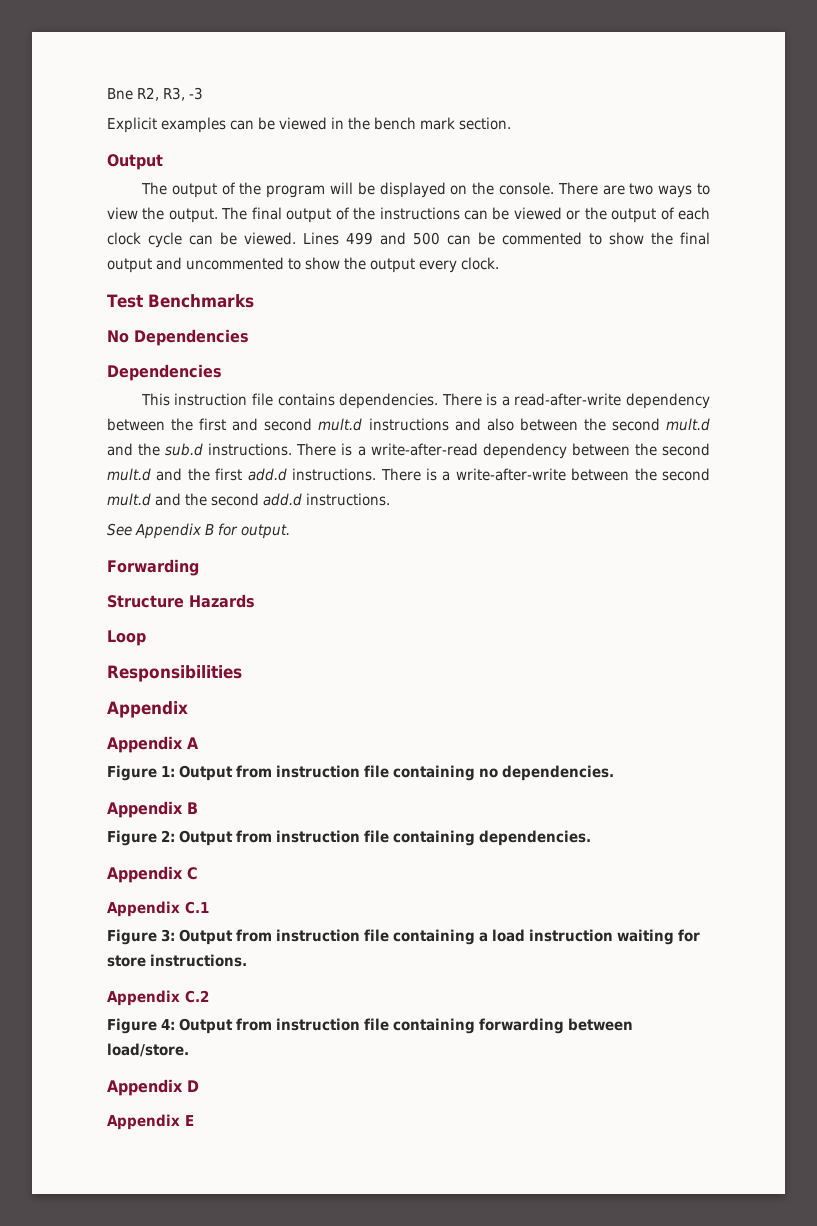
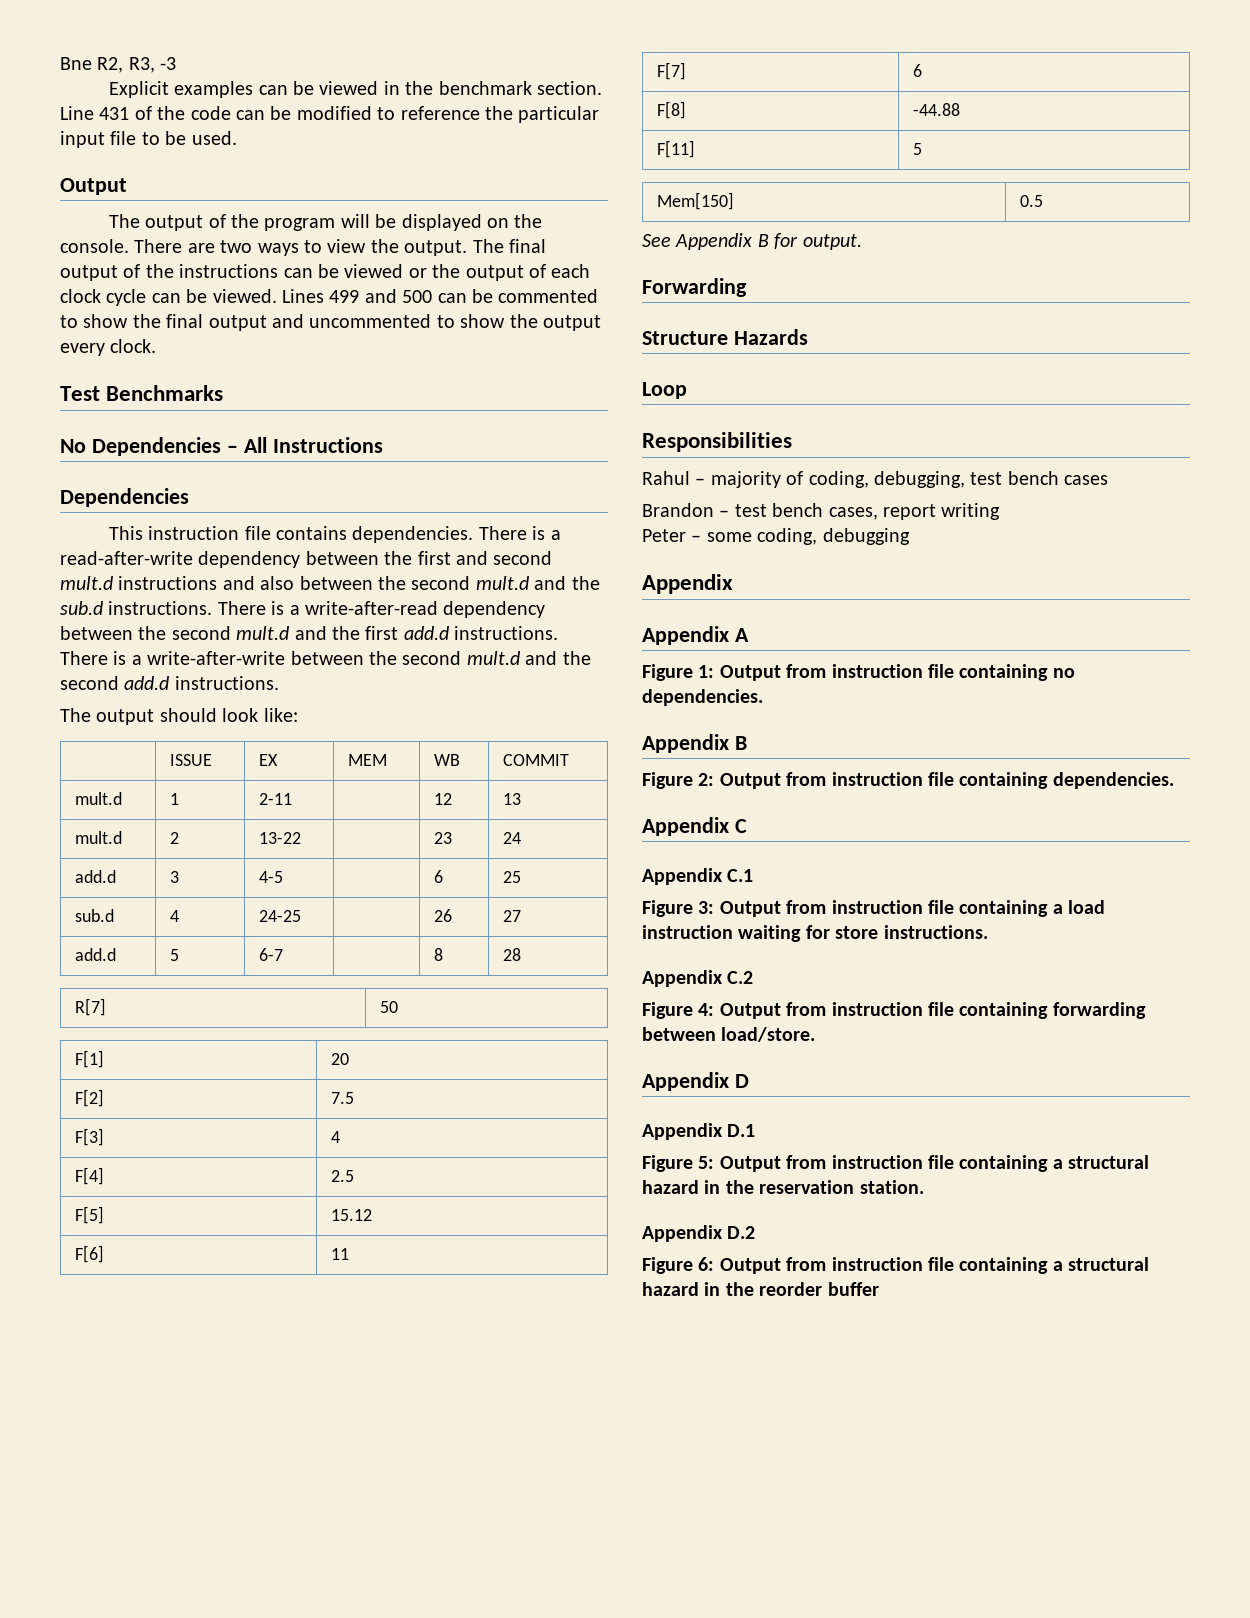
- Explicit examples can be viewed in the bench mark section.
+ Explicit examples can be viewed in the benchmark section. Line 431 of the code can be modified to reference the particular input file to be used.
- No Dependencies
+ No Dependencies – All Instructions
+ The output should look like:
+ | ISSUE | EX | MEM | WB | COMMIT
+ mult.d | 1 | 2-11 | | 12 | 13
+ mult.d | 2 | 13-22 | | 23 | 24
+ add.d | 3 | 4-5 | | 6 | 25
+ sub.d | 4 | 24-25 | | 26 | 27
+ add.d | 5 | 6-7 | | 8 | 28
+ R[7] | 50
+ F[1] | 20
+ F[2] | 7.5
+ F[3] | 4
+ F[4] | 2.5
+ F[5] | 15.12
+ F[6] | 11
+ F[7] | 6
+ F[8] | -44.88
+ F[11] | 5
+ Mem[150] | 0.5
+ Rahul – majority of coding, debugging, test bench cases
+ Brandon – test bench cases, report writing
+ Peter – some coding, debugging
- Appendix E
+ Appendix D.1
+ Figure 5: Output from instruction file containing a structural hazard in the reservation station.
+ Appendix D.2
+ Figure 6: Output from instruction file containing a structural hazard in the reorder buffer

